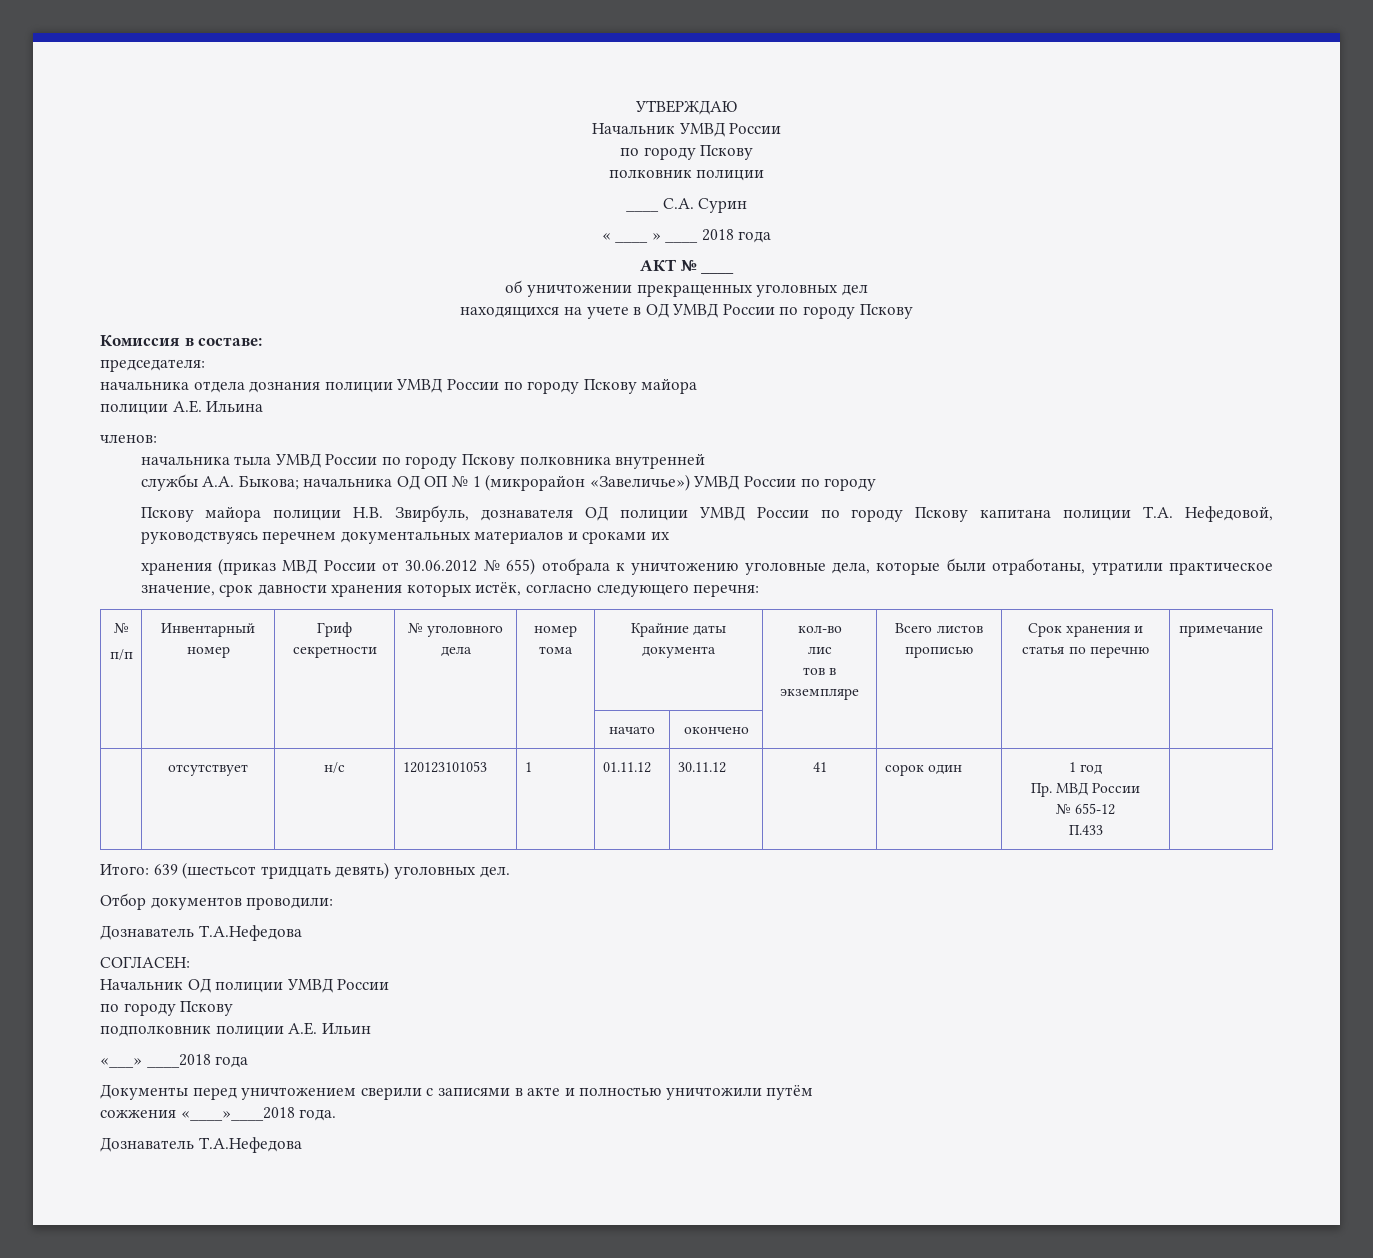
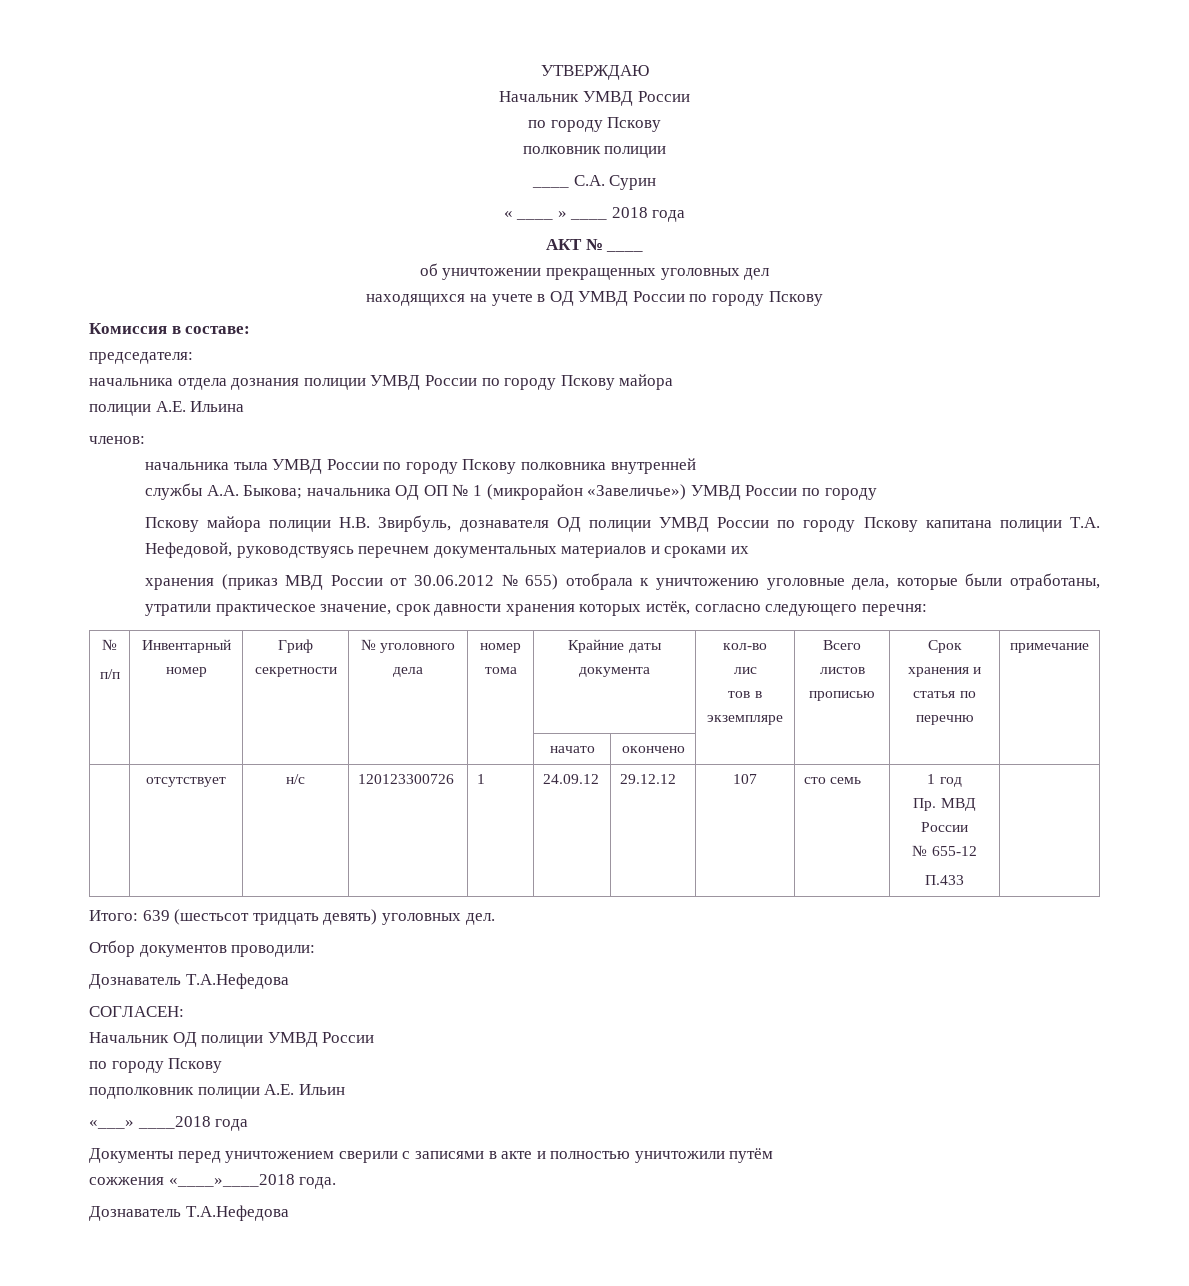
- | отсутствует | н/с | 120123101053 | 1 | 01.11.12 | 30.11.12 | 41 | сорок один | 1 год
+ | отсутствует | н/с | 120123300726 | 1 | 24.09.12 | 29.12.12 | 107 | сто семь | 1 год

